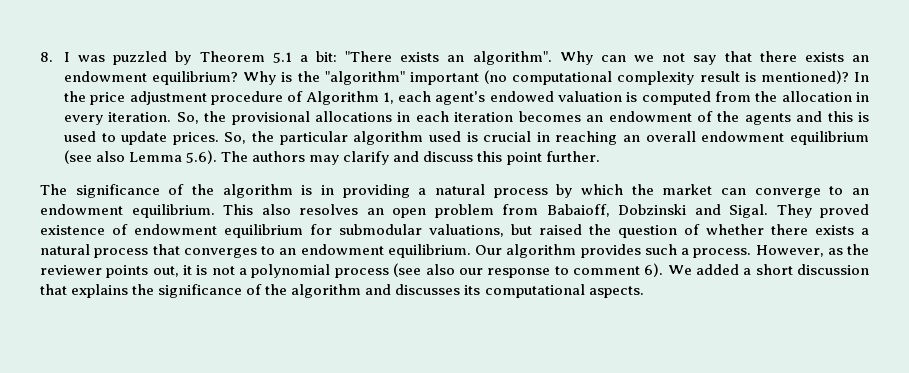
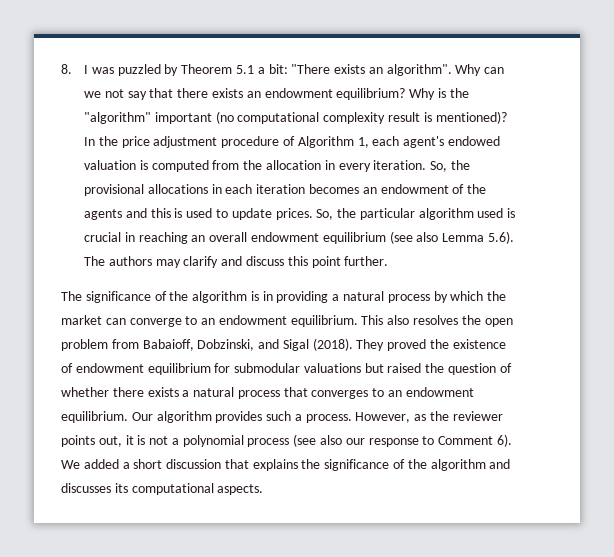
- This also resolves an open problem from Babaioff, Dobzinski and Sigal.
+ This also resolves the open problem from Babaioff, Dobzinski, and Sigal (2018).
- They proved existence of endowment equilibrium for submodular valuations, but raised the question of whether there exists a natural process that converges to an endowment equilibrium.
+ They proved the existence of endowment equilibrium for submodular valuations but raised the question of whether there exists a natural process that converges to an endowment equilibrium.
- However, as the reviewer points out, it is not a polynomial process (see also our response to comment 6).
+ However, as the reviewer points out, it is not a polynomial process (see also our response to Comment 6).

